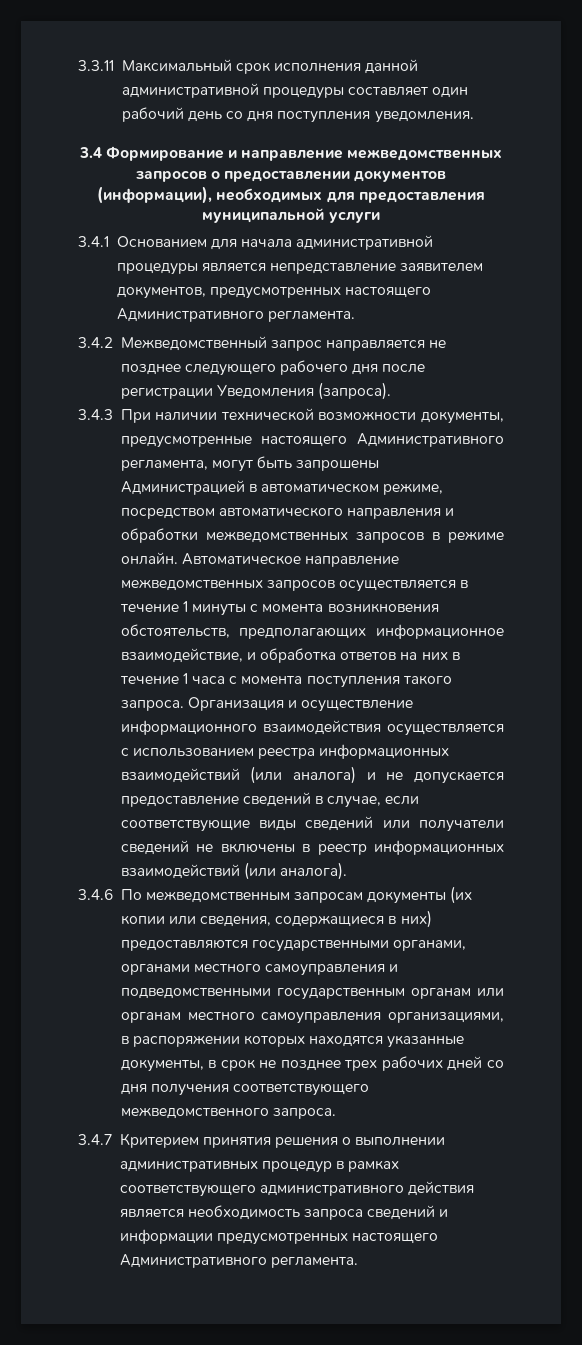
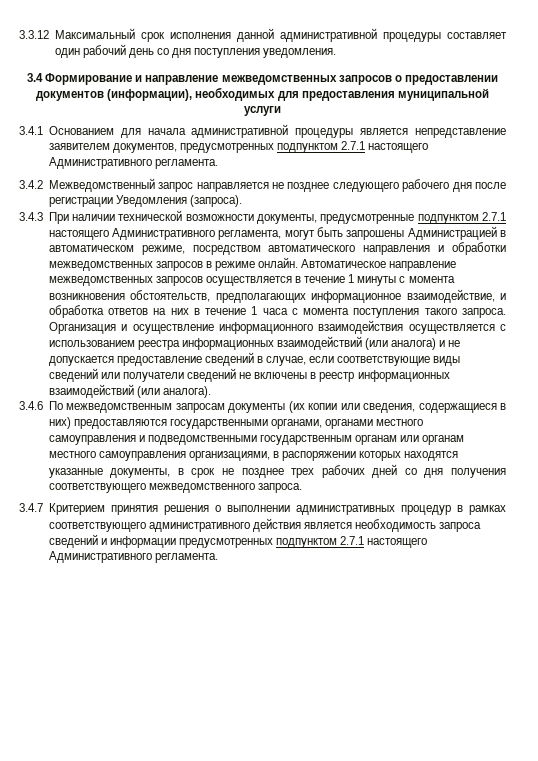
- 3.3.11 Максимальный срок исполнения данной административной процедуры составляет один рабочий день со дня поступления уведомления.
+ 3.3.12 Максимальный срок исполнения данной административной процедуры составляет один рабочий день со дня поступления уведомления.
- 3.4.1 Основанием для начала административной процедуры является непредставление заявителем документов, предусмотренных настоящего Административного регламента.
+ 3.4.1 Основанием для начала административной процедуры является непредставление заявителем документов, предусмотренных подпунктом 2.7.1 настоящего Административного регламента.
- 3.4.3 При наличии технической возможности документы, предусмотренные настоящего Административного регламента, могут быть запрошены Администрацией в автоматическом режиме, посредством автоматического направления и обработки межведомственных запросов в режиме онлайн.
+ 3.4.3 При наличии технической возможности документы, предусмотренные подпунктом 2.7.1 настоящего Административного регламента, могут быть запрошены Администрацией в автоматическом режиме, посредством автоматического направления и обработки межведомственных запросов в режиме онлайн.
- 3.4.7 Критерием принятия решения о выполнении административных процедур в рамках соответствующего административного действия является необходимость запроса сведений и информации предусмотренных настоящего Административного регламента.
+ 3.4.7 Критерием принятия решения о выполнении административных процедур в рамках соответствующего административного действия является необходимость запроса сведений и информации предусмотренных подпунктом 2.7.1 настоящего Административного регламента.

